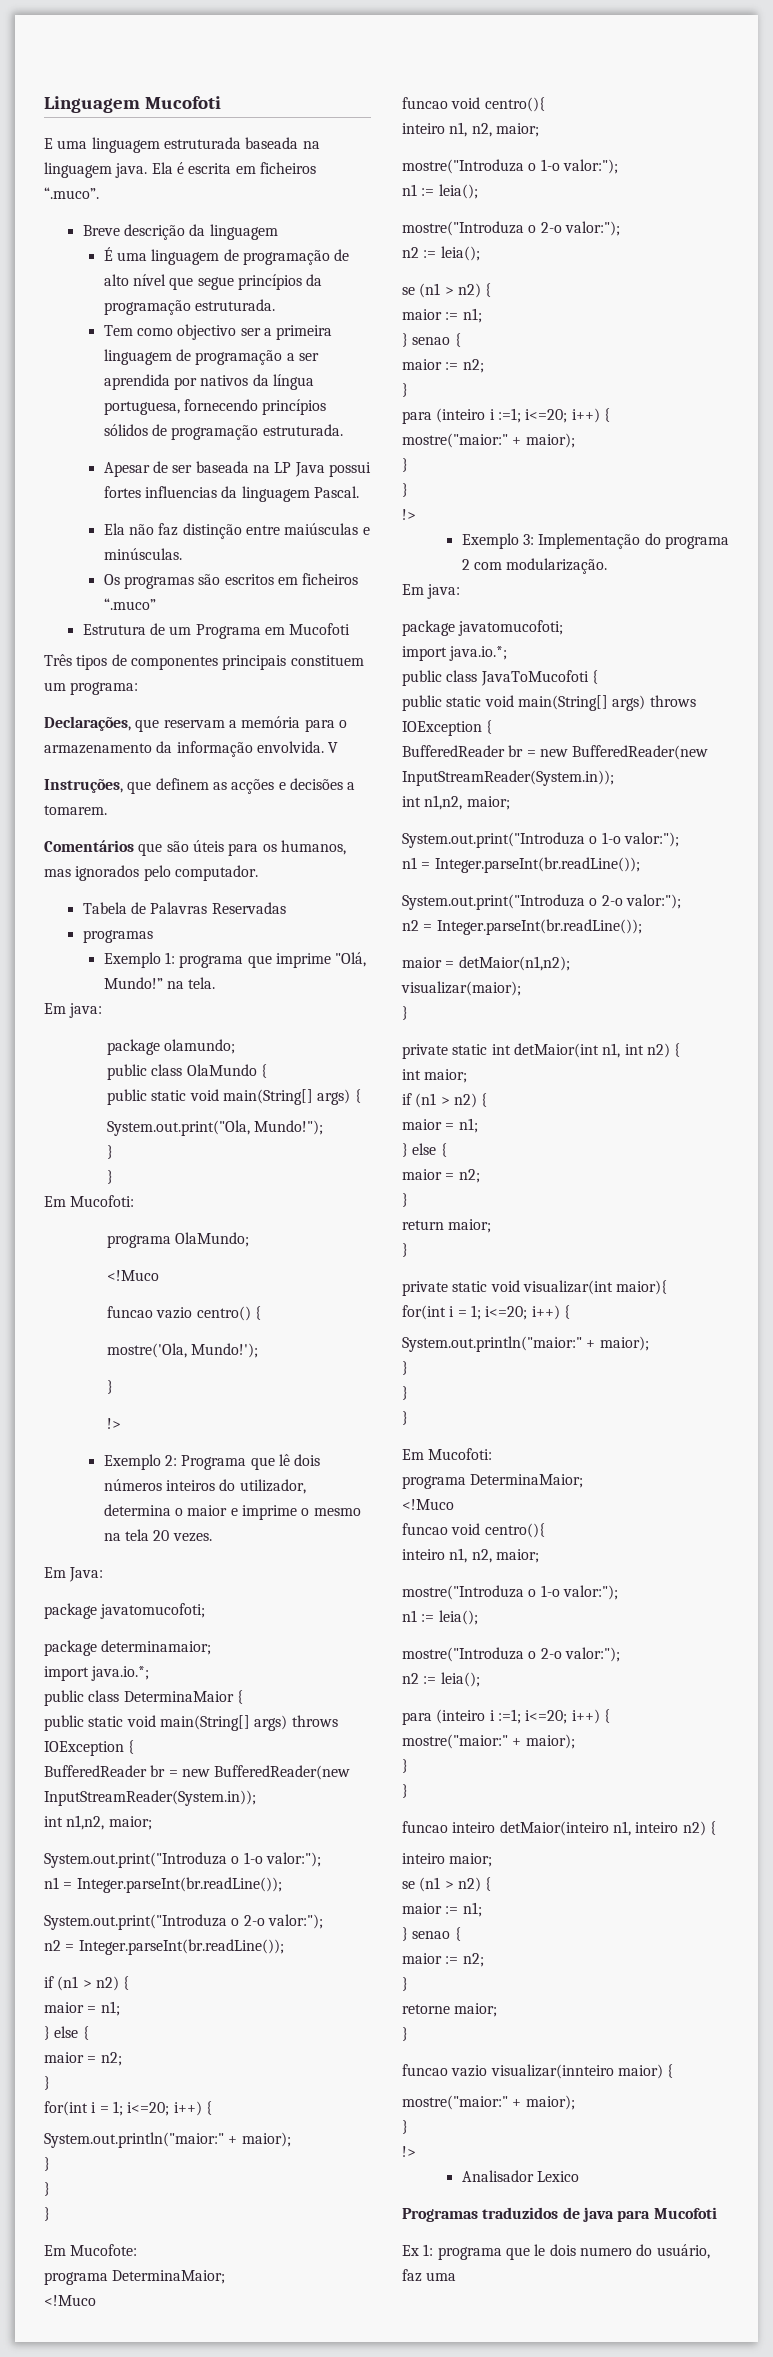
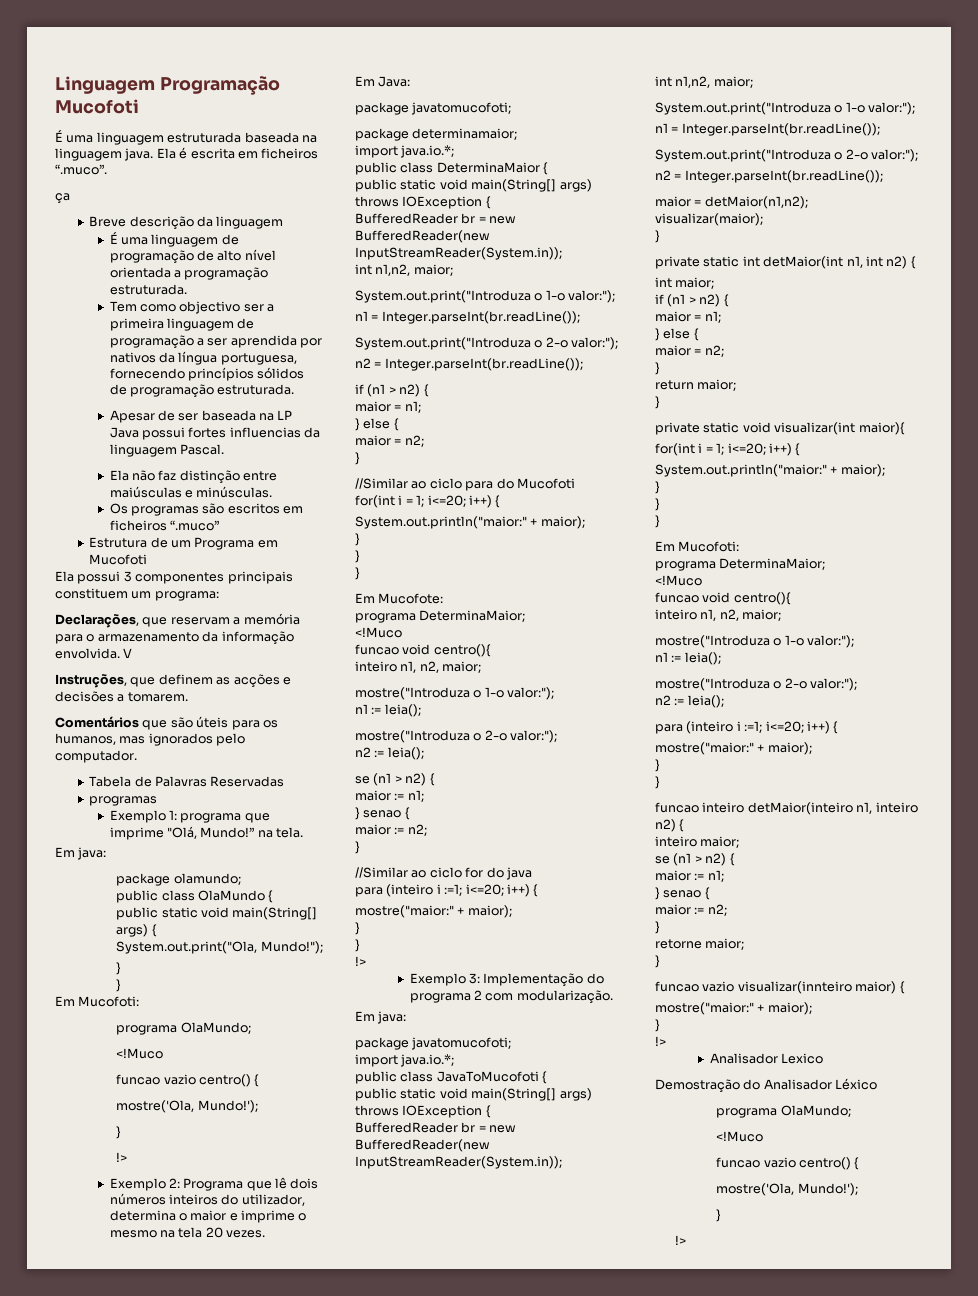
- Linguagem Mucofoti
- E uma linguagem estruturada baseada na linguagem java.
+ Linguagem Programação Mucofoti
+ É uma linguagem estruturada baseada na linguagem java.
+ ça
- É uma linguagem de programação de alto nível que segue princípios da programação estruturada.
+ É uma linguagem de programação de alto nível orientada a programação estruturada.
- Três tipos de componentes principais constituem um programa:
+ Ela possui 3 componentes principais constituem um programa:
+ //Similar ao ciclo para do Mucofoti
+ //Similar ao ciclo for do java
- Programas traduzidos de java para Mucofoti
- Ex 1: programa que le dois numero do usuário, faz uma
+ Demostração do Analisador Léxico
+ programa OlaMundo;
+ <!Muco
+ funcao vazio centro() {
+ mostre('Ola, Mundo!');
+ }
+ !>

